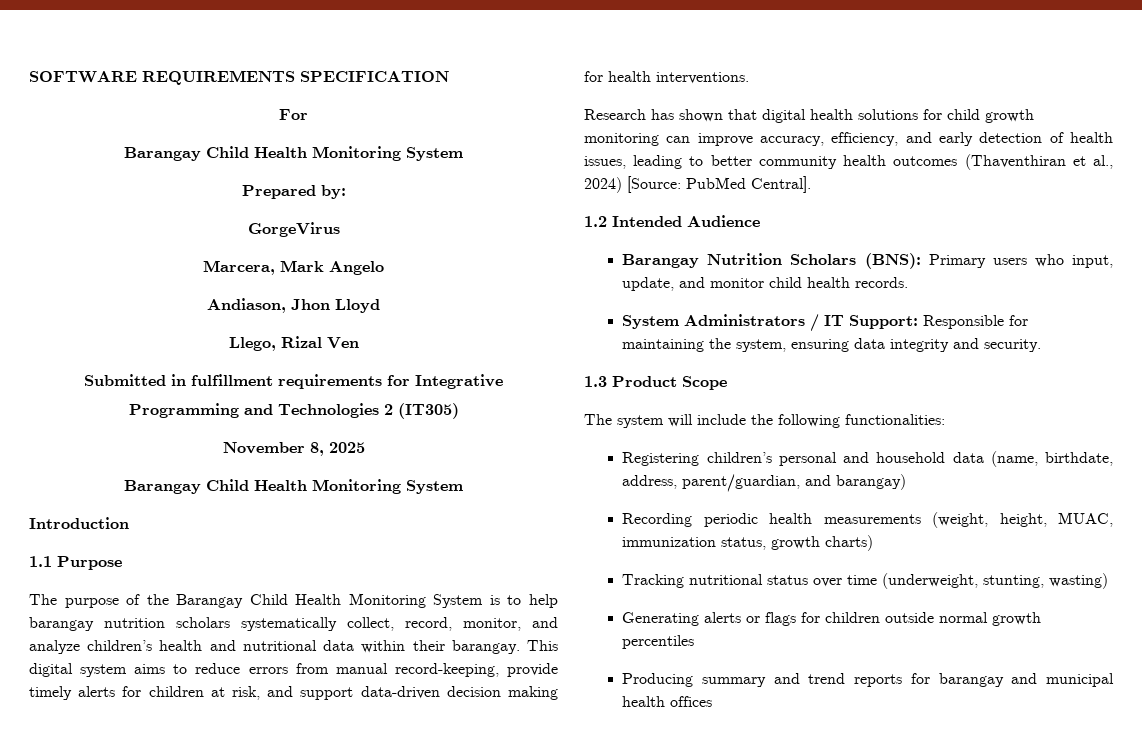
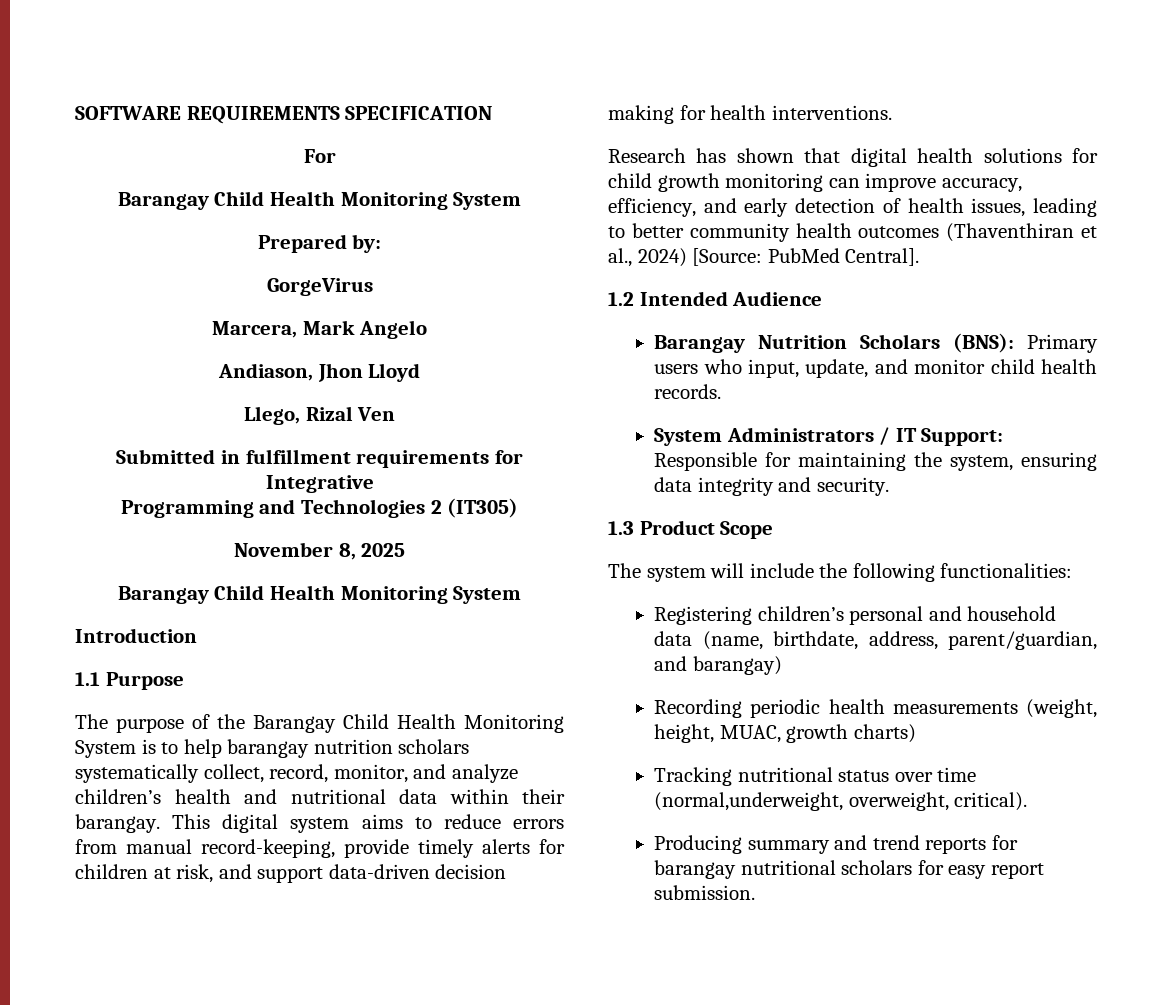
- Recording periodic health measurements (weight, height, MUAC, immunization status, growth charts)
+ Recording periodic health measurements (weight, height, MUAC, growth charts)
- Tracking nutritional status over time (underweight, stunting, wasting)
- Generating alerts or flags for children outside normal growth percentiles
+ Tracking nutritional status over time (normal,underweight, overweight, critical).
- Producing summary and trend reports for barangay and municipal health offices
+ Producing summary and trend reports for barangay nutritional scholars for easy report submission.

